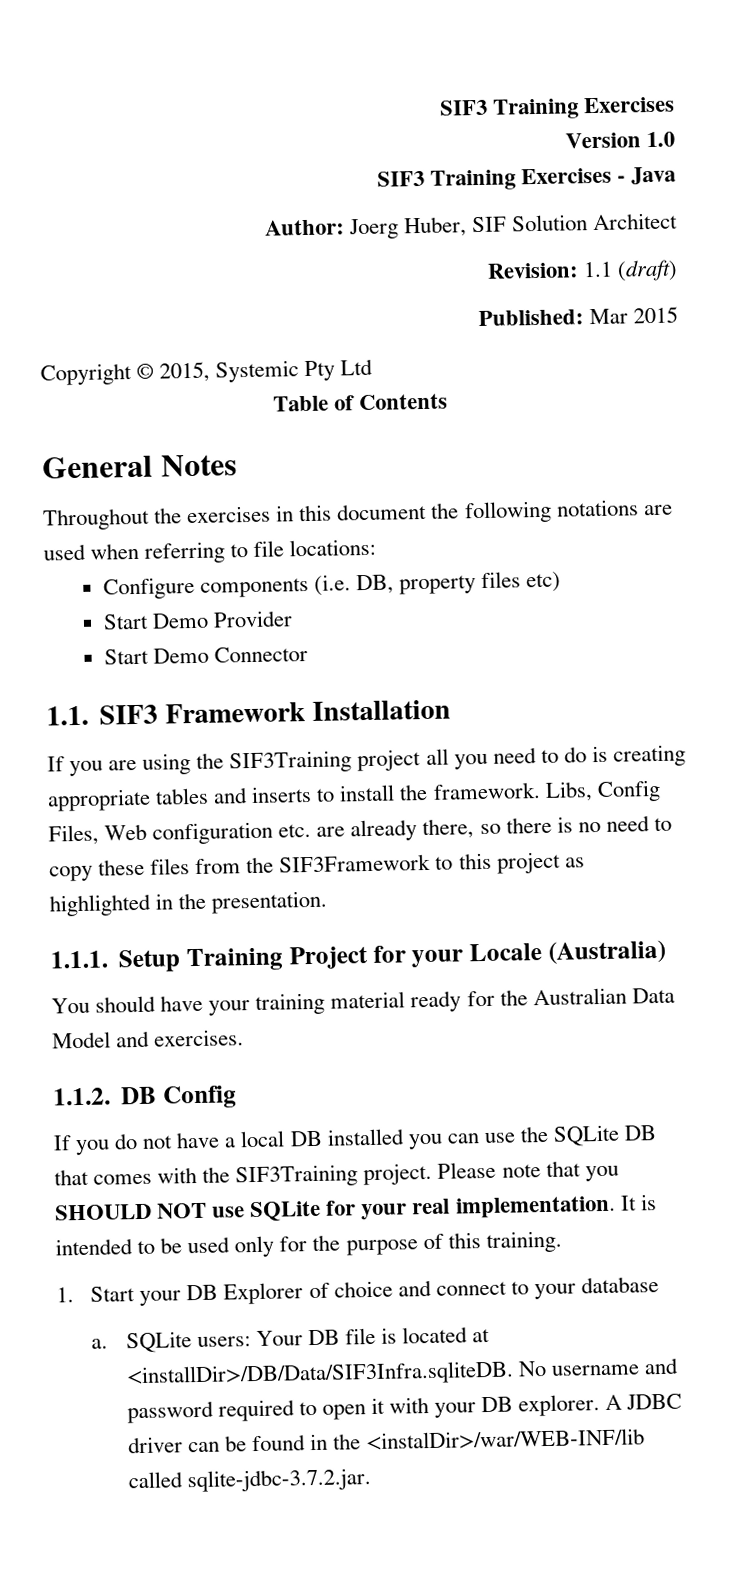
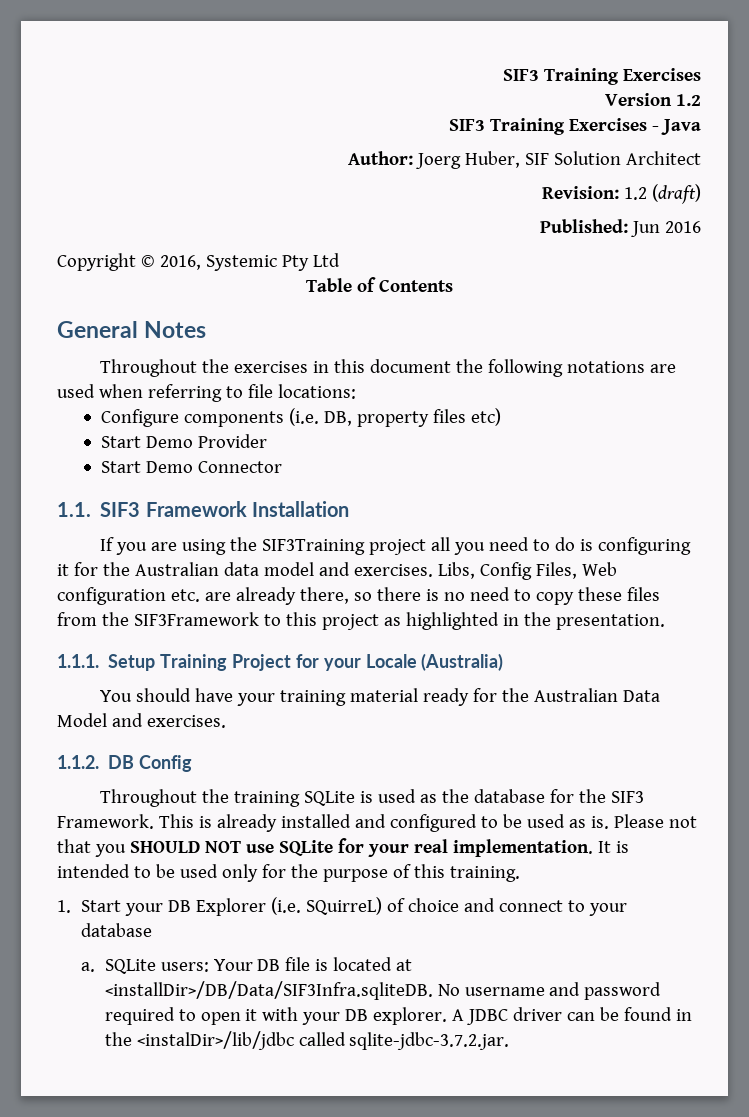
- Version 1.0
+ Version 1.2
- Revision: 1.1 (draft)
+ Revision: 1.2 (draft)
- Published: Mar 2015
+ Published: Jun 2016
- Copyright © 2015, Systemic Pty Ltd
+ Copyright © 2016, Systemic Pty Ltd
- If you are using the SIF3Training project all you need to do is creating appropriate tables and inserts to install the framework.
+ If you are using the SIF3Training project all you need to do is configuring it for the Australian data model and exercises.
- If you do not have a local DB installed you can use the SQLite DB that comes with the SIF3Training project. Please note that you SHOULD NOT use SQLite for your real implementation.
+ Throughout the training SQLite is used as the database for the SIF3 Framework. This is already installed and configured to be used as is. Please not that you SHOULD NOT use SQLite for your real implementation.
- 1. Start your DB Explorer of choice and connect to your database
+ 1. Start your DB Explorer (i.e. SQuirreL) of choice and connect to your database
- A JDBC driver can be found in the <instalDir>/war/WEB-INF/lib called sqlite-jdbc-3.7.2.jar.
+ A JDBC driver can be found in the <instalDir>/lib/jdbc called sqlite-jdbc-3.7.2.jar.

